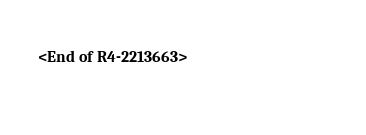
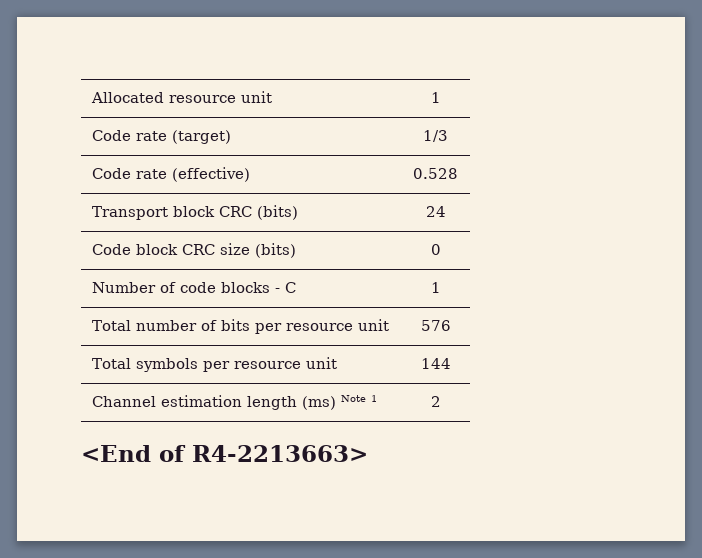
+ Allocated resource unit | 1
+ Code rate (target) | 1/3
+ Code rate (effective) | 0.528
+ Transport block CRC (bits) | 24
+ Code block CRC size (bits) | 0
+ Number of code blocks - C | 1
+ Total number of bits per resource unit | 576
+ Total symbols per resource unit | 144
+ Channel estimation length (ms) Note 1 | 2

